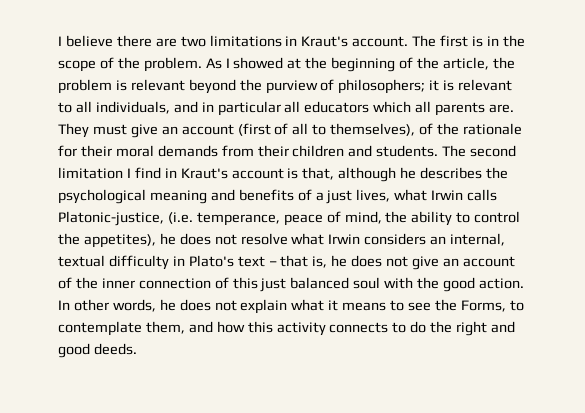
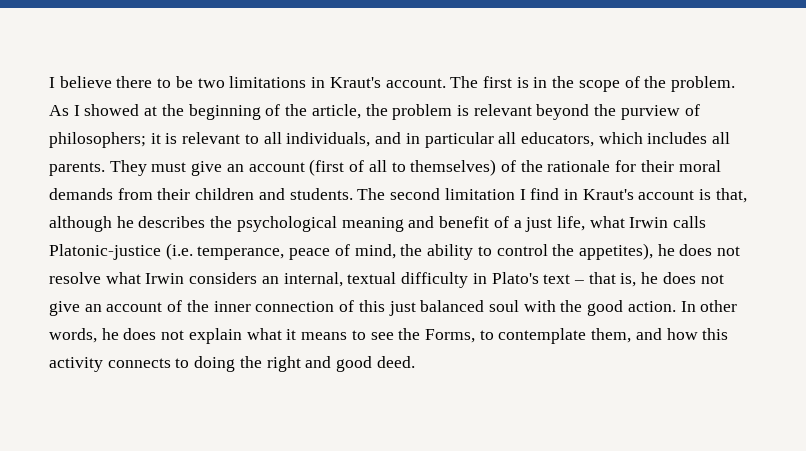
- I believe there are two limitations in Kraut's account.
+ I believe there to be two limitations in Kraut's account.
- As I showed at the beginning of the article, the problem is relevant beyond the purview of philosophers; it is relevant to all individuals, and in particular all educators which all parents are.
+ As I showed at the beginning of the article, the problem is relevant beyond the purview of philosophers; it is relevant to all individuals, and in particular all educators, which includes all parents.
- They must give an account (first of all to themselves), of the rationale for their moral demands from their children and students.
+ They must give an account (first of all to themselves) of the rationale for their moral demands from their children and students.
- The second limitation I find in Kraut's account is that, although he describes the psychological meaning and benefits of a just lives, what Irwin calls Platonic-justice, (i.e. temperance, peace of mind, the ability to control the appetites), he does not resolve what Irwin considers an internal, textual difficulty in Plato's text – that is, he does not give an account of the inner connection of this just balanced soul with the good action.
+ The second limitation I find in Kraut's account is that, although he describes the psychological meaning and benefit of a just life, what Irwin calls Platonic-justice (i.e. temperance, peace of mind, the ability to control the appetites), he does not resolve what Irwin considers an internal, textual difficulty in Plato's text – that is, he does not give an account of the inner connection of this just balanced soul with the good action.
- In other words, he does not explain what it means to see the Forms, to contemplate them, and how this activity connects to do the right and good deeds.
+ In other words, he does not explain what it means to see the Forms, to contemplate them, and how this activity connects to doing the right and good deed.

